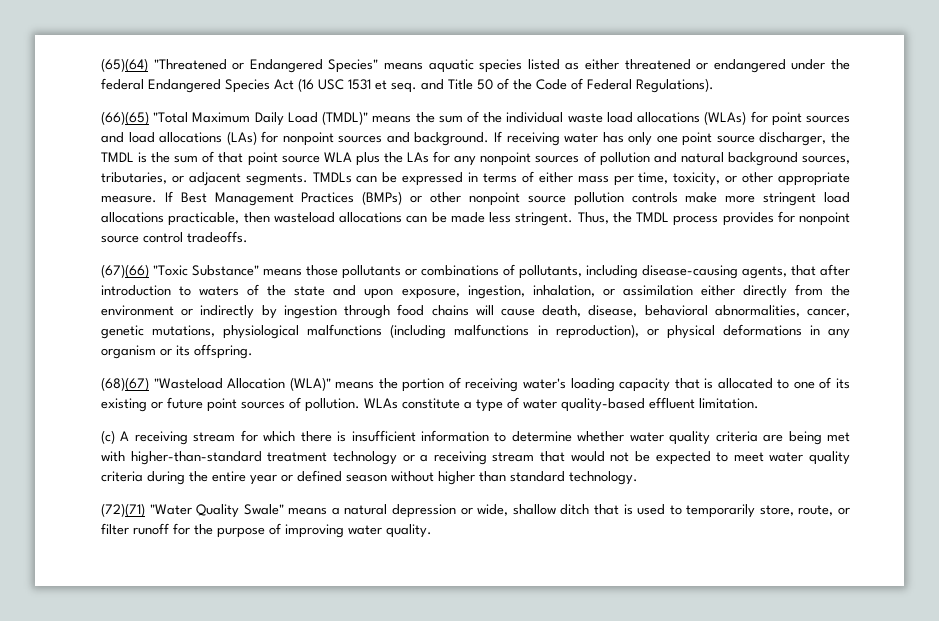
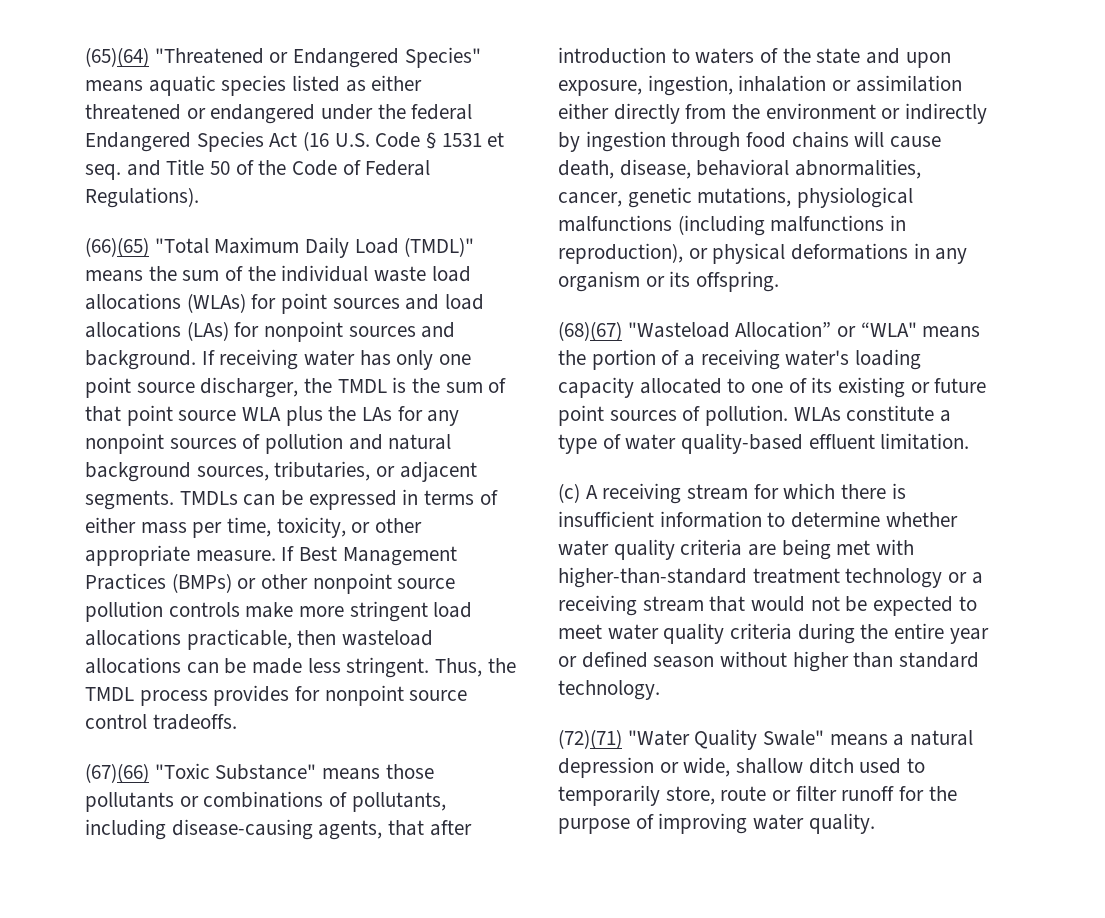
- (65)(64) "Threatened or Endangered Species" means aquatic species listed as either threatened or endangered under the federal Endangered Species Act (16 USC 1531 et seq. and Title 50 of the Code of Federal Regulations).
+ (65)(64) "Threatened or Endangered Species" means aquatic species listed as either threatened or endangered under the federal Endangered Species Act (16 U.S. Code § 1531 et seq. and Title 50 of the Code of Federal Regulations).
- (67)(66) "Toxic Substance" means those pollutants or combinations of pollutants, including disease-causing agents, that after introduction to waters of the state and upon exposure, ingestion, inhalation, or assimilation either directly from the environment or indirectly by ingestion through food chains will cause death, disease, behavioral abnormalities, cancer, genetic mutations, physiological malfunctions (including malfunctions in reproduction), or physical deformations in any organism or its offspring.
+ (67)(66) "Toxic Substance" means those pollutants or combinations of pollutants, including disease-causing agents, that after introduction to waters of the state and upon exposure, ingestion, inhalation or assimilation either directly from the environment or indirectly by ingestion through food chains will cause death, disease, behavioral abnormalities, cancer, genetic mutations, physiological malfunctions (including malfunctions in reproduction), or physical deformations in any organism or its offspring.
- (68)(67) "Wasteload Allocation (WLA)" means the portion of receiving water's loading capacity that is allocated to one of its existing or future point sources of pollution.
+ (68)(67) "Wasteload Allocation” or “WLA" means the portion of a receiving water's loading capacity allocated to one of its existing or future point sources of pollution.
- (72)(71) "Water Quality Swale" means a natural depression or wide, shallow ditch that is used to temporarily store, route, or filter runoff for the purpose of improving water quality.
+ (72)(71) "Water Quality Swale" means a natural depression or wide, shallow ditch used to temporarily store, route or filter runoff for the purpose of improving water quality.

